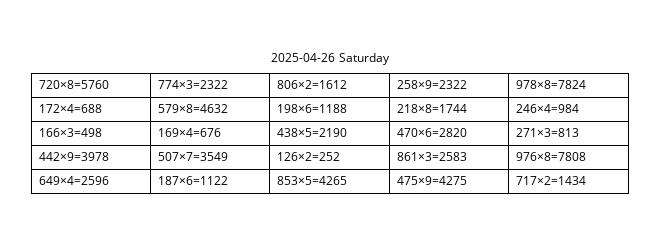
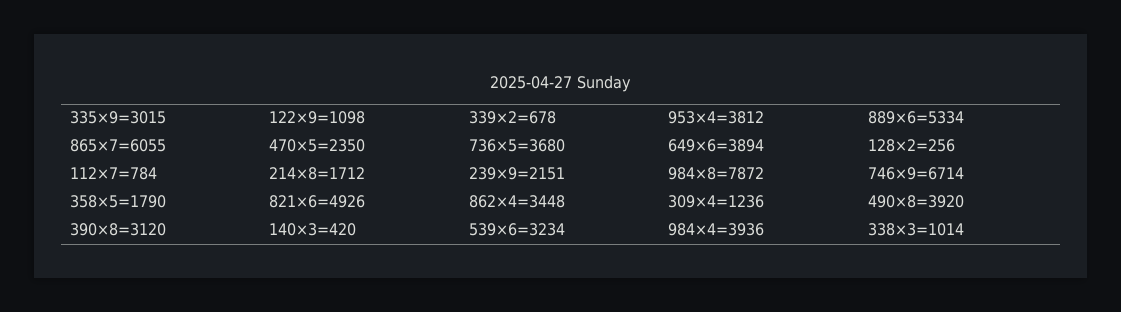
- 2025-04-26 Saturday
- 720×8=5760 | 774×3=2322 | 806×2=1612 | 258×9=2322 | 978×8=7824
- 172×4=688 | 579×8=4632 | 198×6=1188 | 218×8=1744 | 246×4=984
- 166×3=498 | 169×4=676 | 438×5=2190 | 470×6=2820 | 271×3=813
- 442×9=3978 | 507×7=3549 | 126×2=252 | 861×3=2583 | 976×8=7808
- 649×4=2596 | 187×6=1122 | 853×5=4265 | 475×9=4275 | 717×2=1434
+ 2025-04-27 Sunday
+ 335×9=3015 | 122×9=1098 | 339×2=678 | 953×4=3812 | 889×6=5334
+ 865×7=6055 | 470×5=2350 | 736×5=3680 | 649×6=3894 | 128×2=256
+ 112×7=784 | 214×8=1712 | 239×9=2151 | 984×8=7872 | 746×9=6714
+ 358×5=1790 | 821×6=4926 | 862×4=3448 | 309×4=1236 | 490×8=3920
+ 390×8=3120 | 140×3=420 | 539×6=3234 | 984×4=3936 | 338×3=1014

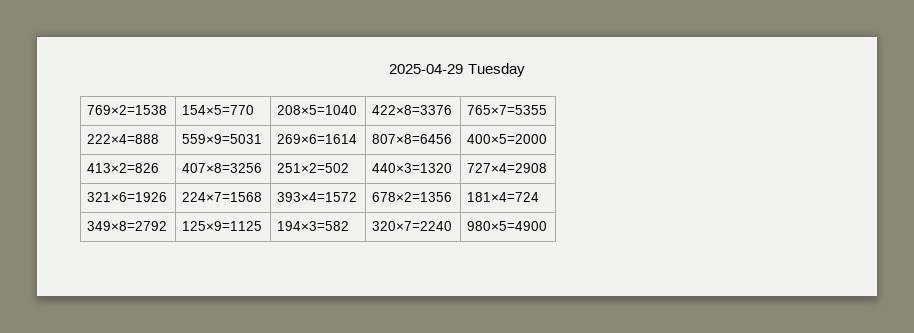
- 2025-04-27 Sunday
- 335×9=3015 | 122×9=1098 | 339×2=678 | 953×4=3812 | 889×6=5334
- 865×7=6055 | 470×5=2350 | 736×5=3680 | 649×6=3894 | 128×2=256
- 112×7=784 | 214×8=1712 | 239×9=2151 | 984×8=7872 | 746×9=6714
- 358×5=1790 | 821×6=4926 | 862×4=3448 | 309×4=1236 | 490×8=3920
- 390×8=3120 | 140×3=420 | 539×6=3234 | 984×4=3936 | 338×3=1014
+ 2025-04-29 Tuesday
+ 769×2=1538 | 154×5=770 | 208×5=1040 | 422×8=3376 | 765×7=5355
+ 222×4=888 | 559×9=5031 | 269×6=1614 | 807×8=6456 | 400×5=2000
+ 413×2=826 | 407×8=3256 | 251×2=502 | 440×3=1320 | 727×4=2908
+ 321×6=1926 | 224×7=1568 | 393×4=1572 | 678×2=1356 | 181×4=724
+ 349×8=2792 | 125×9=1125 | 194×3=582 | 320×7=2240 | 980×5=4900

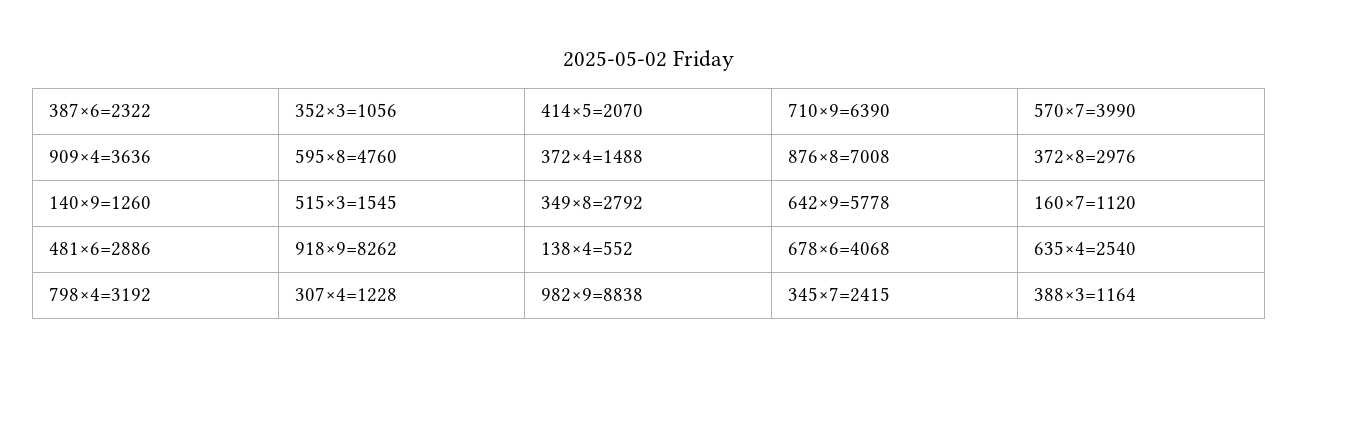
- 2025-04-29 Tuesday
- 769×2=1538 | 154×5=770 | 208×5=1040 | 422×8=3376 | 765×7=5355
- 222×4=888 | 559×9=5031 | 269×6=1614 | 807×8=6456 | 400×5=2000
- 413×2=826 | 407×8=3256 | 251×2=502 | 440×3=1320 | 727×4=2908
- 321×6=1926 | 224×7=1568 | 393×4=1572 | 678×2=1356 | 181×4=724
- 349×8=2792 | 125×9=1125 | 194×3=582 | 320×7=2240 | 980×5=4900
+ 2025-05-02 Friday
+ 387×6=2322 | 352×3=1056 | 414×5=2070 | 710×9=6390 | 570×7=3990
+ 909×4=3636 | 595×8=4760 | 372×4=1488 | 876×8=7008 | 372×8=2976
+ 140×9=1260 | 515×3=1545 | 349×8=2792 | 642×9=5778 | 160×7=1120
+ 481×6=2886 | 918×9=8262 | 138×4=552 | 678×6=4068 | 635×4=2540
+ 798×4=3192 | 307×4=1228 | 982×9=8838 | 345×7=2415 | 388×3=1164

